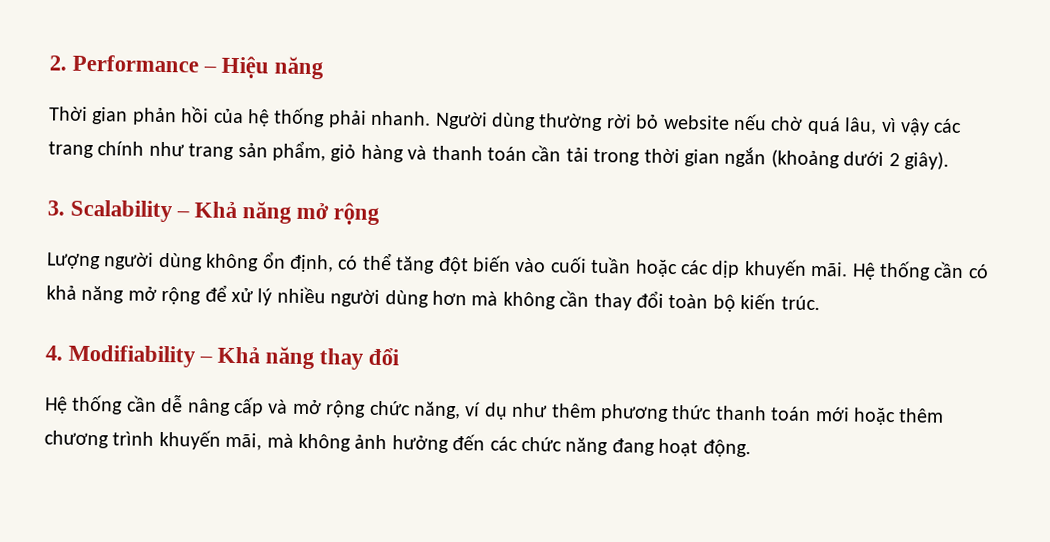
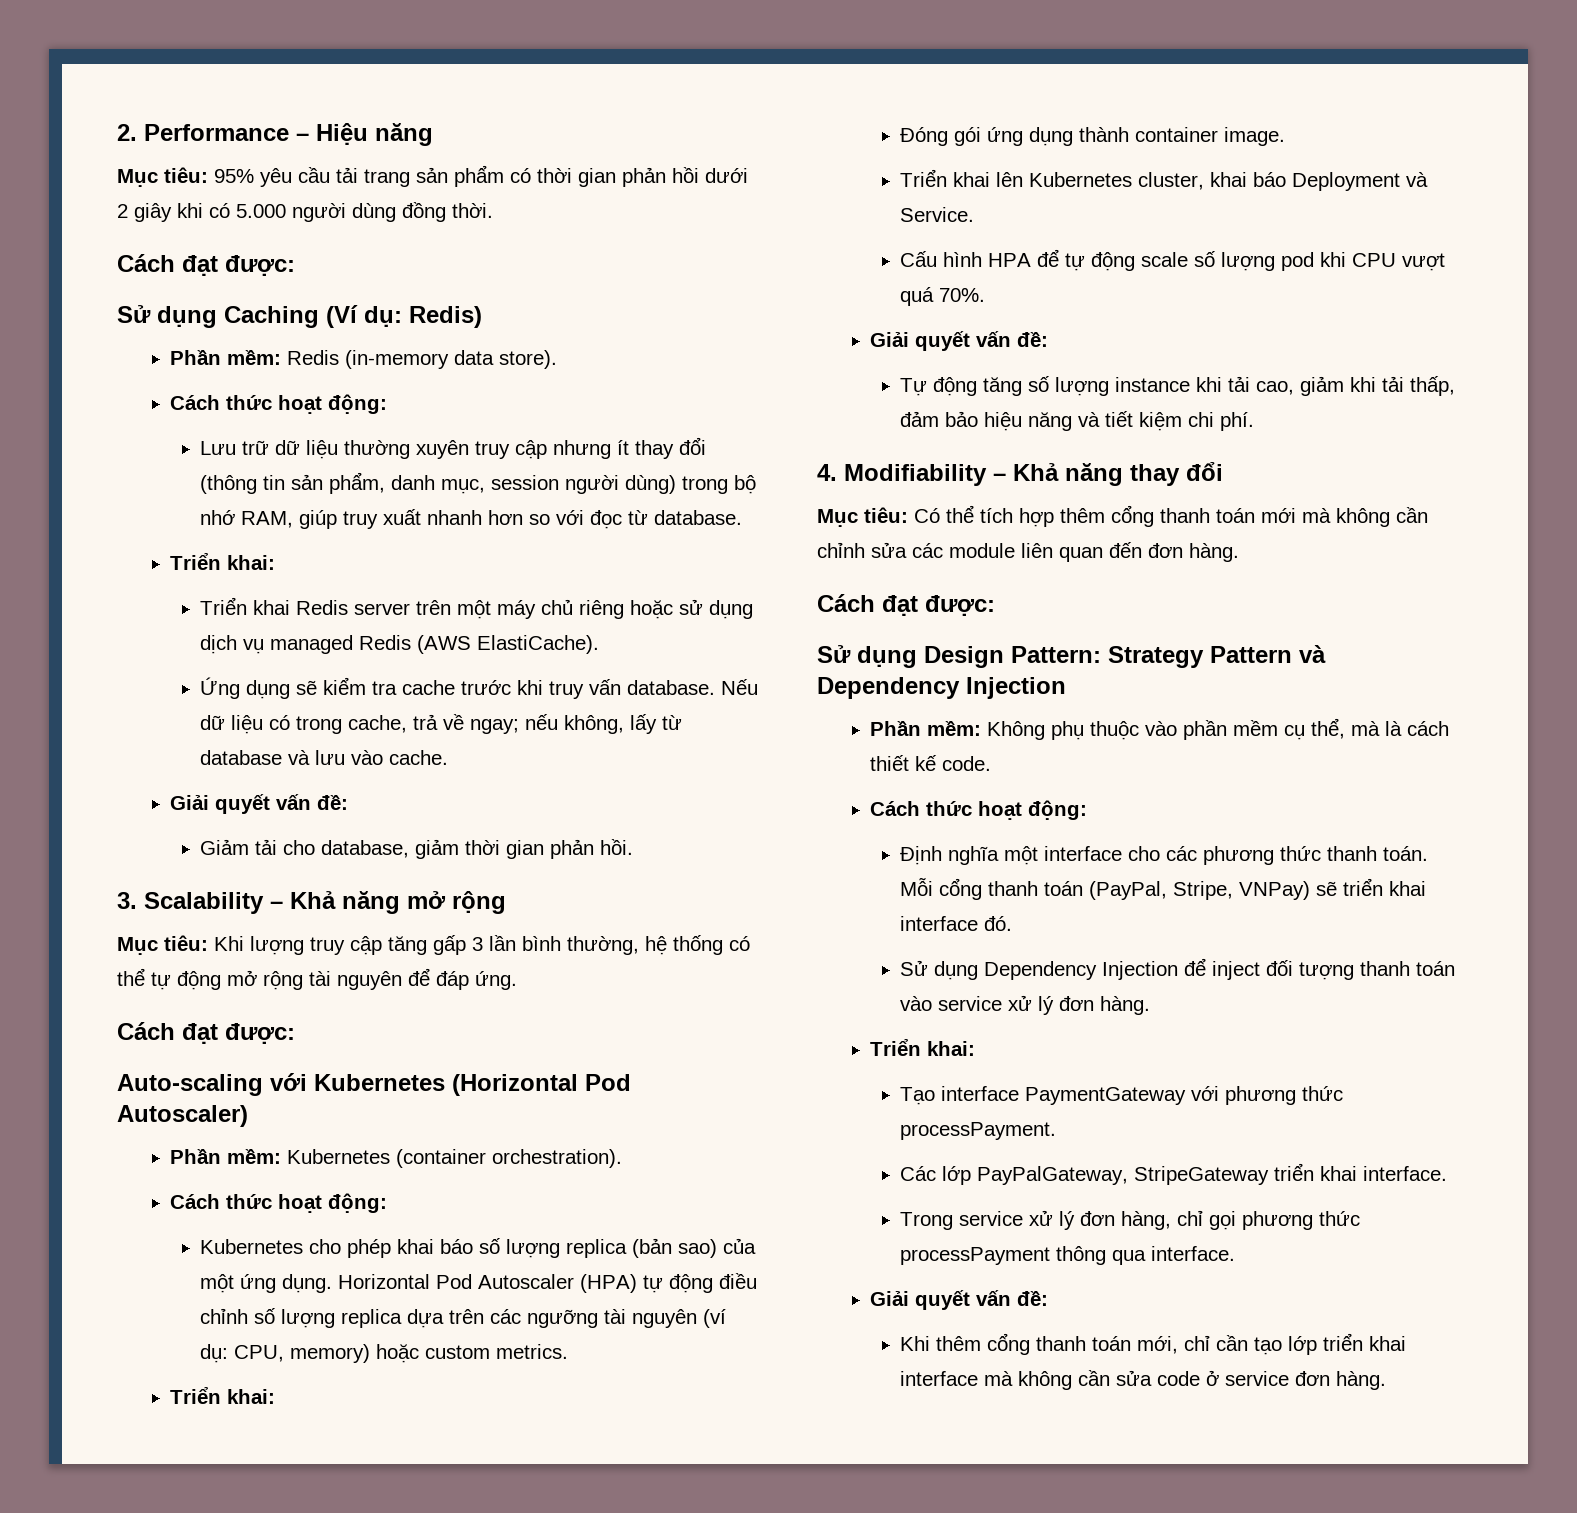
- Thời gian phản hồi của hệ thống phải nhanh. Người dùng thường rời bỏ website nếu chờ quá lâu, vì vậy các trang chính như trang sản phẩm, giỏ hàng và thanh toán cần tải trong thời gian ngắn (khoảng dưới 2 giây).
+ Mục tiêu: 95% yêu cầu tải trang sản phẩm có thời gian phản hồi dưới 2 giây khi có 5.000 người dùng đồng thời.
+ Cách đạt được:
+ Sử dụng Caching (Ví dụ: Redis)
+ Phần mềm: Redis (in-memory data store).
+ Cách thức hoạt động:
+ Lưu trữ dữ liệu thường xuyên truy cập nhưng ít thay đổi (thông tin sản phẩm, danh mục, session người dùng) trong bộ nhớ RAM, giúp truy xuất nhanh hơn so với đọc từ database.
+ Triển khai:
+ Triển khai Redis server trên một máy chủ riêng hoặc sử dụng dịch vụ managed Redis (AWS ElastiCache).
+ Ứng dụng sẽ kiểm tra cache trước khi truy vấn database. Nếu dữ liệu có trong cache, trả về ngay; nếu không, lấy từ database và lưu vào cache.
+ Giải quyết vấn đề:
+ Giảm tải cho database, giảm thời gian phản hồi.
- Lượng người dùng không ổn định, có thể tăng đột biến vào cuối tuần hoặc các dịp khuyến mãi. Hệ thống cần có khả năng mở rộng để xử lý nhiều người dùng hơn mà không cần thay đổi toàn bộ kiến trúc.
+ Mục tiêu: Khi lượng truy cập tăng gấp 3 lần bình thường, hệ thống có thể tự động mở rộng tài nguyên để đáp ứng.
+ Cách đạt được:
+ Auto-scaling với Kubernetes (Horizontal Pod Autoscaler)
+ Phần mềm: Kubernetes (container orchestration).
+ Cách thức hoạt động:
+ Kubernetes cho phép khai báo số lượng replica (bản sao) của một ứng dụng. Horizontal Pod Autoscaler (HPA) tự động điều chỉnh số lượng replica dựa trên các ngưỡng tài nguyên (ví dụ: CPU, memory) hoặc custom metrics.
+ Triển khai:
+ Đóng gói ứng dụng thành container image.
+ Triển khai lên Kubernetes cluster, khai báo Deployment và Service.
+ Cấu hình HPA để tự động scale số lượng pod khi CPU vượt quá 70%.
+ Giải quyết vấn đề:
+ Tự động tăng số lượng instance khi tải cao, giảm khi tải thấp, đảm bảo hiệu năng và tiết kiệm chi phí.
- Hệ thống cần dễ nâng cấp và mở rộng chức năng, ví dụ như thêm phương thức thanh toán mới hoặc thêm chương trình khuyến mãi, mà không ảnh hưởng đến các chức năng đang hoạt động.
+ Mục tiêu: Có thể tích hợp thêm cổng thanh toán mới mà không cần chỉnh sửa các module liên quan đến đơn hàng.
+ Cách đạt được:
+ Sử dụng Design Pattern: Strategy Pattern và Dependency Injection
+ Phần mềm: Không phụ thuộc vào phần mềm cụ thể, mà là cách thiết kế code.
+ Cách thức hoạt động:
+ Định nghĩa một interface cho các phương thức thanh toán. Mỗi cổng thanh toán (PayPal, Stripe, VNPay) sẽ triển khai interface đó.
+ Sử dụng Dependency Injection để inject đối tượng thanh toán vào service xử lý đơn hàng.
+ Triển khai:
+ Tạo interface PaymentGateway với phương thức processPayment.
+ Các lớp PayPalGateway, StripeGateway triển khai interface.
+ Trong service xử lý đơn hàng, chỉ gọi phương thức processPayment thông qua interface.
+ Giải quyết vấn đề:
+ Khi thêm cổng thanh toán mới, chỉ cần tạo lớp triển khai interface mà không cần sửa code ở service đơn hàng.

